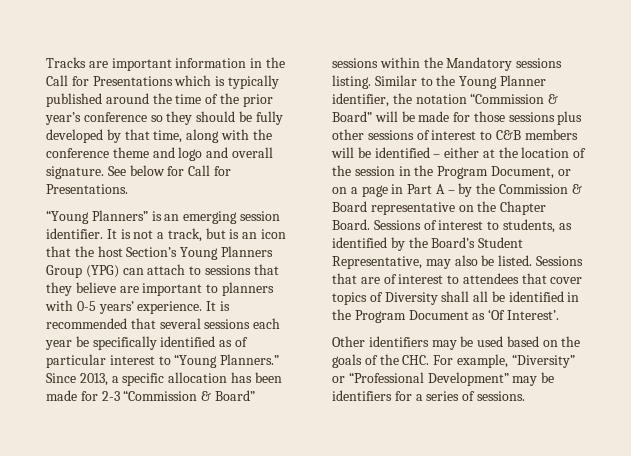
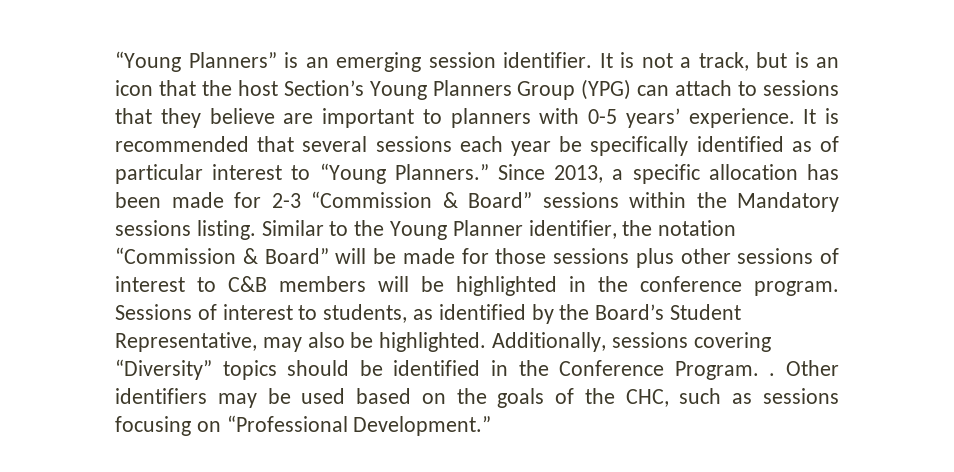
- Tracks are important information in the Call for Presentations which is typically published around the time of the prior year’s conference so they should be fully developed by that time, along with the conference theme and logo and overall signature. See below for Call for Presentations.
- Similar to the Young Planner identifier, the notation “Commission & Board” will be made for those sessions plus other sessions of interest to C&B members will be identified – either at the location of the session in the Program Document, or on a page in Part A – by the Commission & Board representative on the Chapter Board.
+ Similar to the Young Planner identifier, the notation “Commission & Board” will be made for those sessions plus other sessions of interest to C&B members will be highlighted in the conference program.
- Sessions of interest to students, as identified by the Board’s Student Representative, may also be listed. Sessions that are of interest to attendees that cover topics of Diversity shall all be identified in the Program Document as ‘Of Interest’.
- Other identifiers may be used based on the goals of the CHC. For example, “Diversity” or “Professional Development” may be identifiers for a series of sessions.
+ Sessions of interest to students, as identified by the Board’s Student Representative, may also be highlighted. Additionally, sessions covering “Diversity” topics should be identified in the Conference Program. . Other identifiers may be used based on the goals of the CHC, such as sessions focusing on “Professional Development.”

